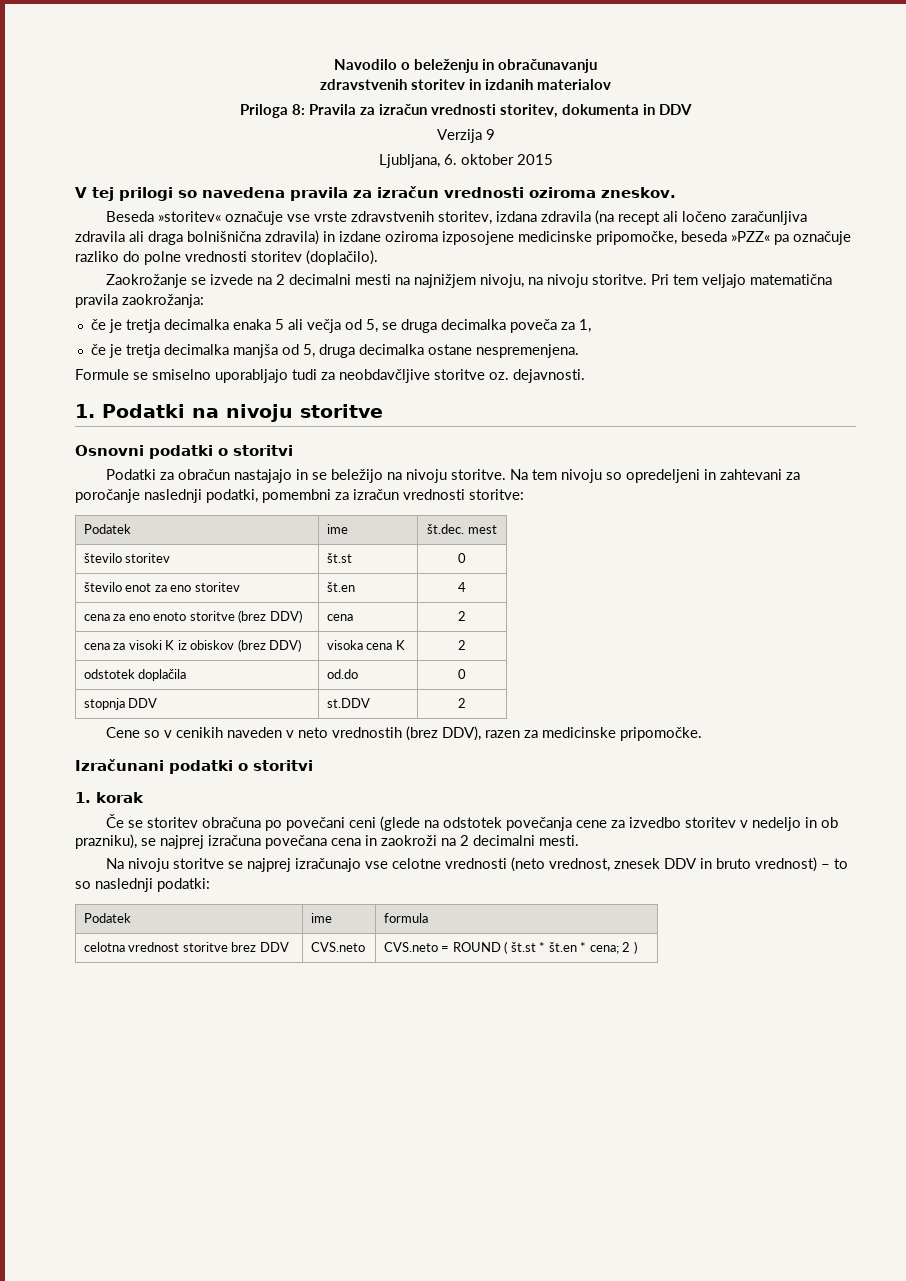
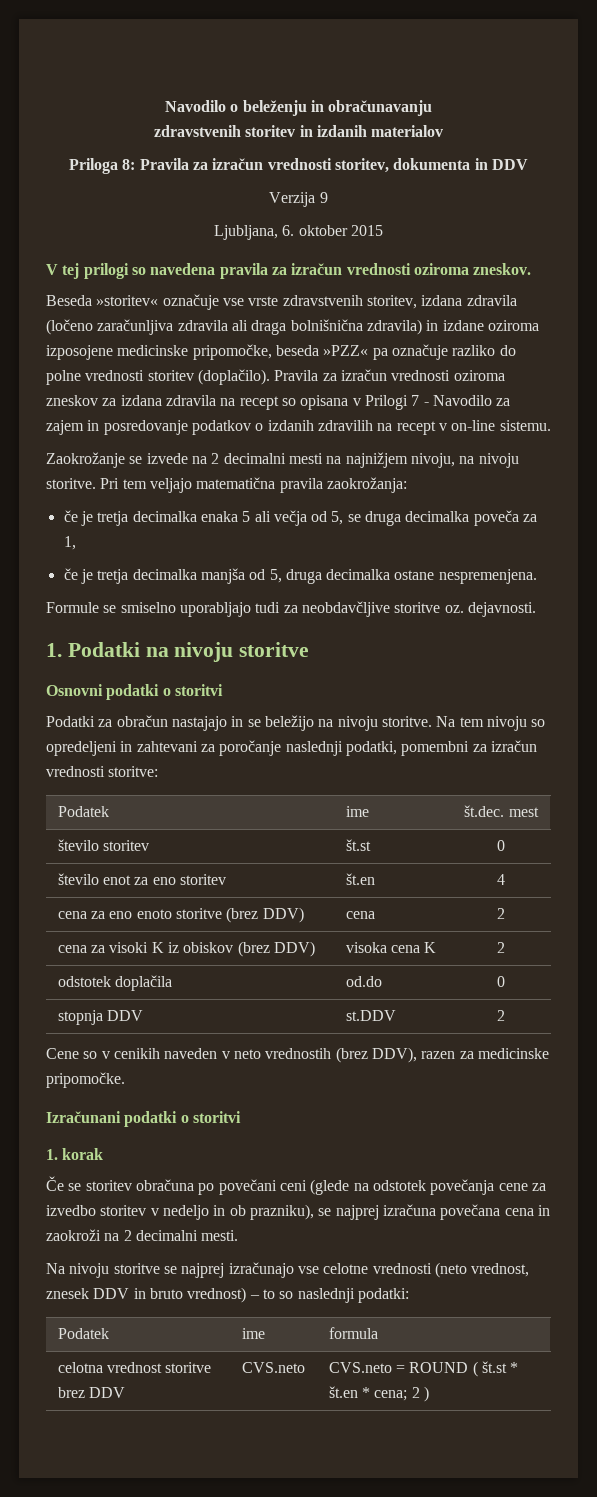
- Beseda »storitev« označuje vse vrste zdravstvenih storitev, izdana zdravila (na recept ali ločeno zaračunljiva zdravila ali draga bolnišnična zdravila) in izdane oziroma izposojene medicinske pripomočke, beseda »PZZ« pa označuje razliko do polne vrednosti storitev (doplačilo).
+ Beseda »storitev« označuje vse vrste zdravstvenih storitev, izdana zdravila (ločeno zaračunljiva zdravila ali draga bolnišnična zdravila) in izdane oziroma izposojene medicinske pripomočke, beseda »PZZ« pa označuje razliko do polne vrednosti storitev (doplačilo). Pravila za izračun vrednosti oziroma zneskov za izdana zdravila na recept so opisana v Prilogi 7 - Navodilo za zajem in posredovanje podatkov o izdanih zdravilih na recept v on-line sistemu.

